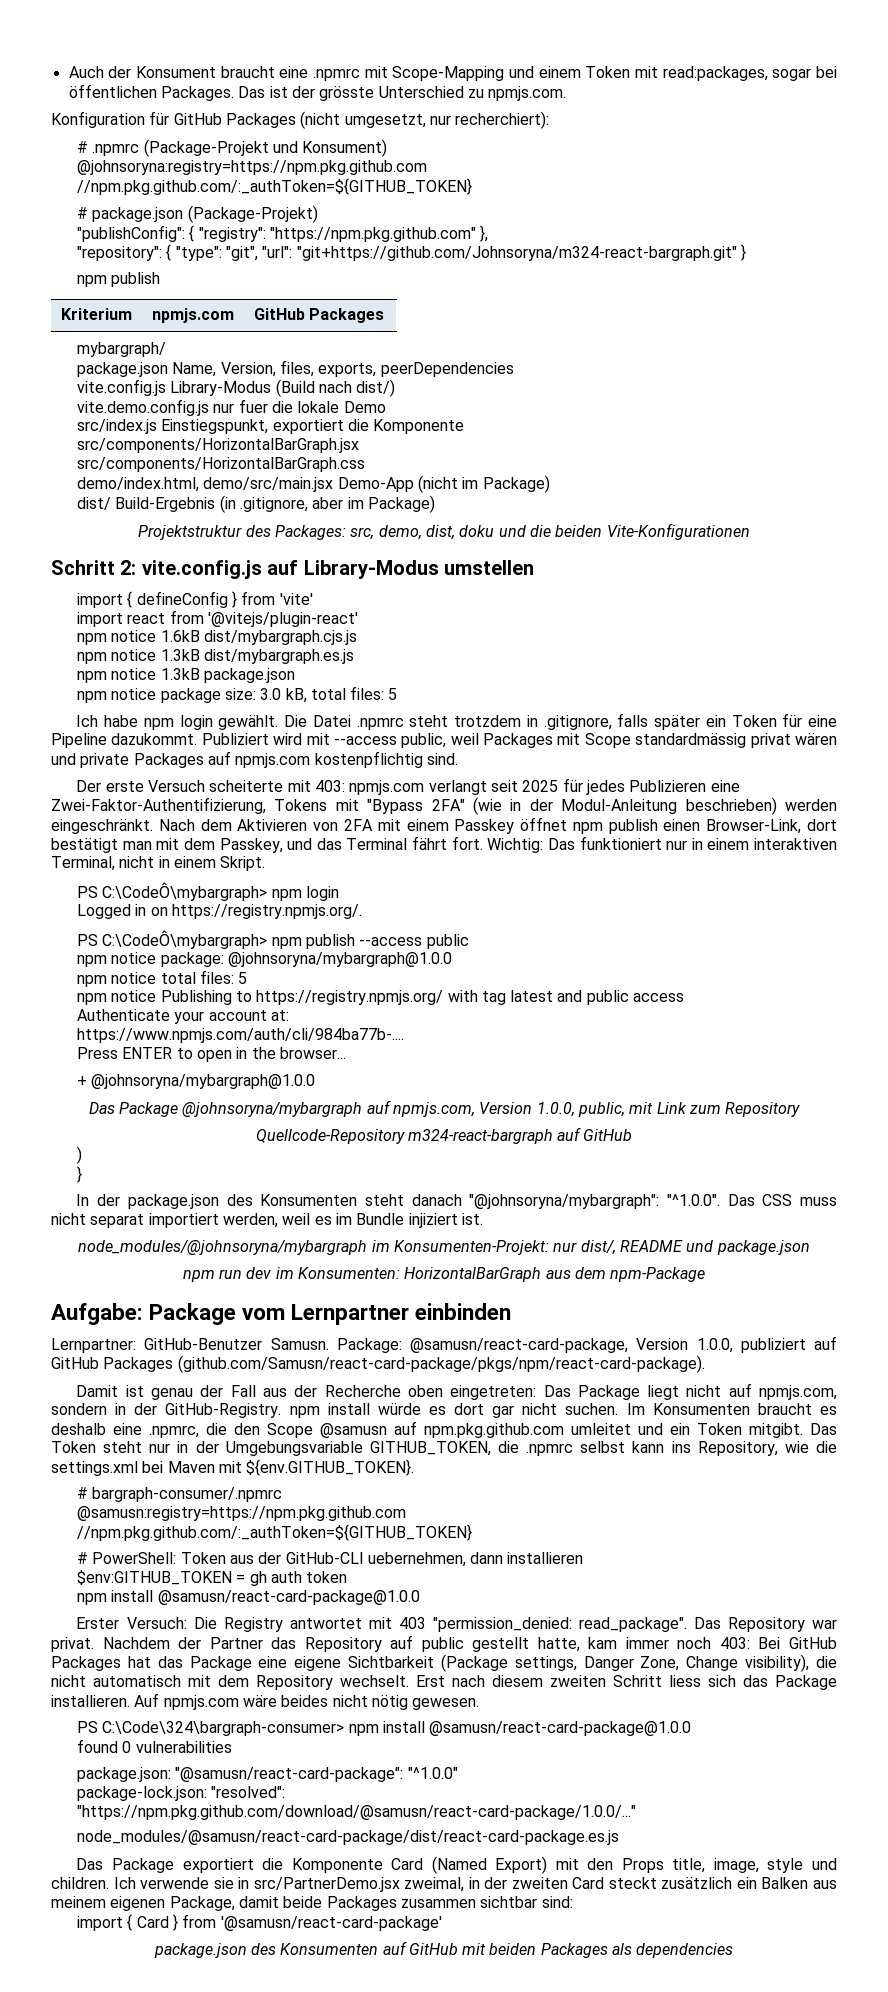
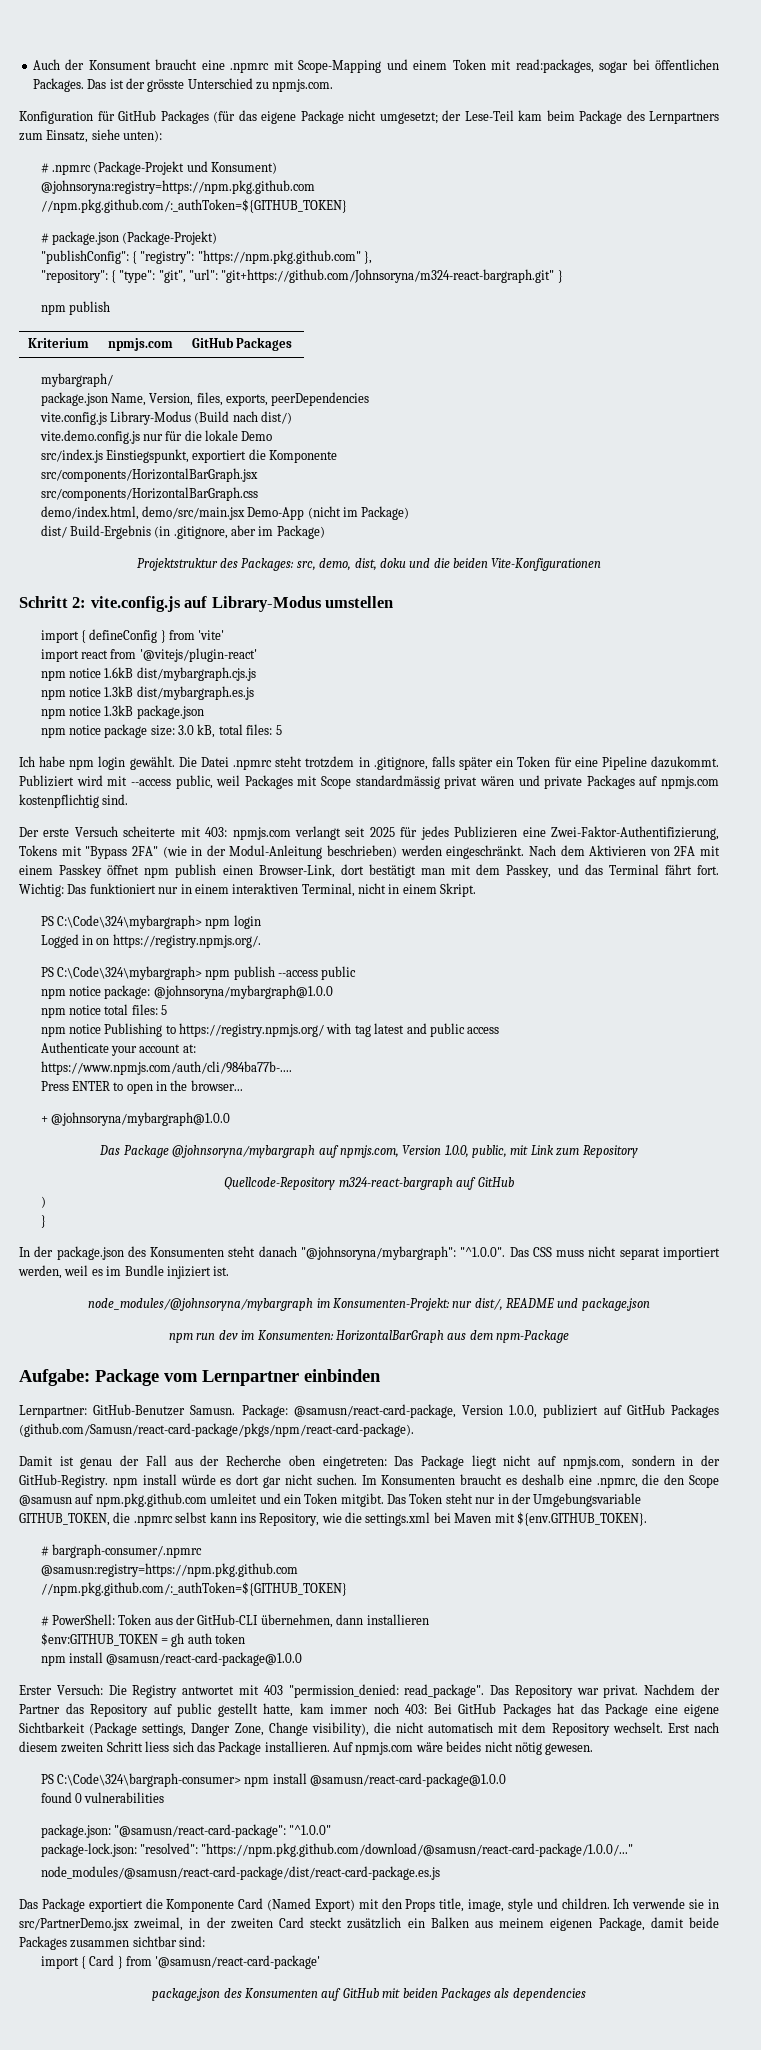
- Konfiguration für GitHub Packages (nicht umgesetzt, nur recherchiert):
+ Konfiguration für GitHub Packages (für das eigene Package nicht umgesetzt; der Lese-Teil kam beim Package des Lernpartners zum Einsatz, siehe unten):
- vite.demo.config.js nur fuer die lokale Demo
+ vite.demo.config.js nur für die lokale Demo
- PS C:\CodeÔ\mybargraph> npm login
+ PS C:\Code\324\mybargraph> npm login
- PS C:\CodeÔ\mybargraph> npm publish --access public
+ PS C:\Code\324\mybargraph> npm publish --access public
- # PowerShell: Token aus der GitHub-CLI uebernehmen, dann installieren
+ # PowerShell: Token aus der GitHub-CLI übernehmen, dann installieren

